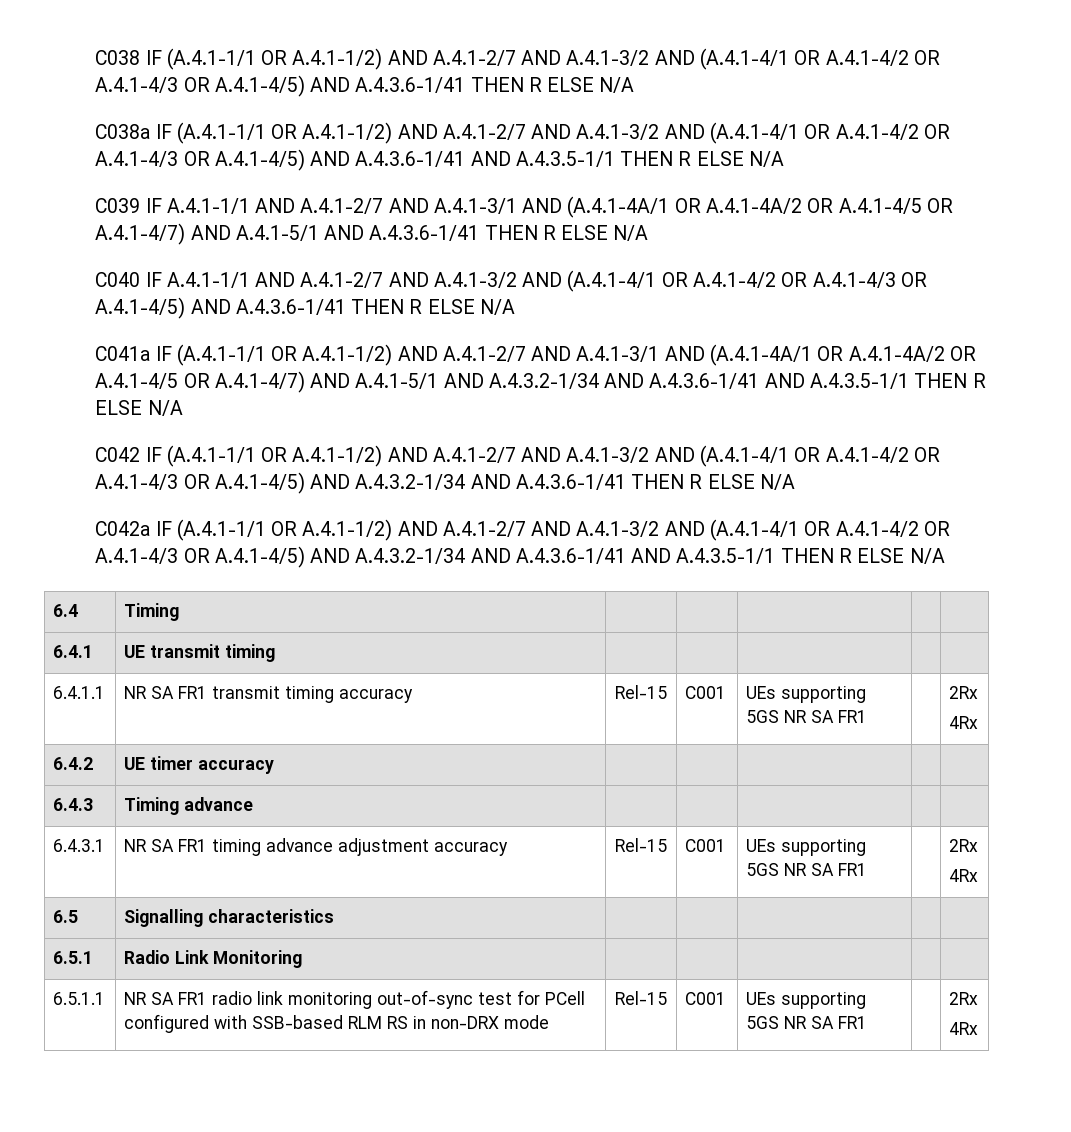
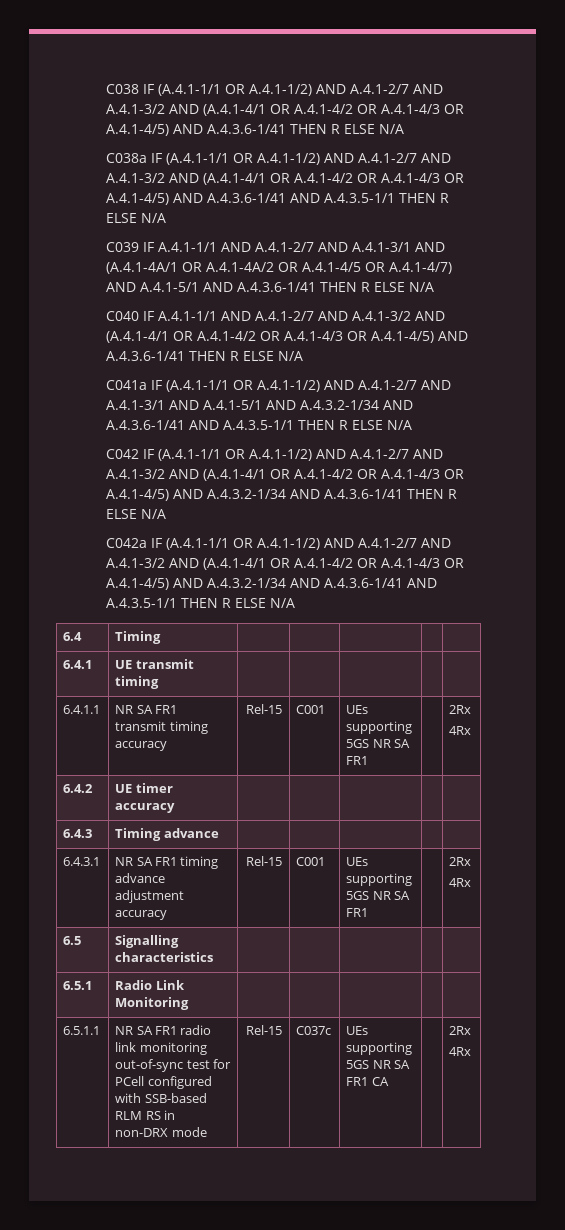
- C041a IF (A.4.1-1/1 OR A.4.1-1/2) AND A.4.1-2/7 AND A.4.1-3/1 AND (A.4.1-4A/1 OR A.4.1-4A/2 OR A.4.1-4/5 OR A.4.1-4/7) AND A.4.1-5/1 AND A.4.3.2-1/34 AND A.4.3.6-1/41 AND A.4.3.5-1/1 THEN R ELSE N/A
+ C041a IF (A.4.1-1/1 OR A.4.1-1/2) AND A.4.1-2/7 AND A.4.1-3/1 AND A.4.1-5/1 AND A.4.3.2-1/34 AND A.4.3.6-1/41 AND A.4.3.5-1/1 THEN R ELSE N/A
- 6.5.1.1 | NR SA FR1 radio link monitoring out-of-sync test for PCell configured with SSB-based RLM RS in non-DRX mode | Rel-15 | C001 | UEs supporting 5GS NR SA FR1 | | 2Rx
+ 6.5.1.1 | NR SA FR1 radio link monitoring out-of-sync test for PCell configured with SSB-based RLM RS in non-DRX mode | Rel-15 | C037c | UEs supporting 5GS NR SA FR1 CA | | 2Rx

